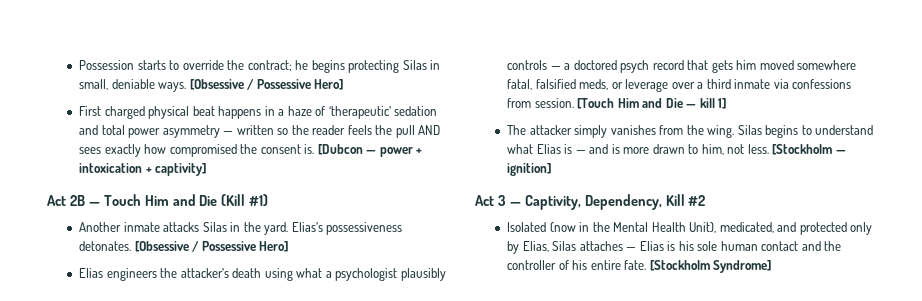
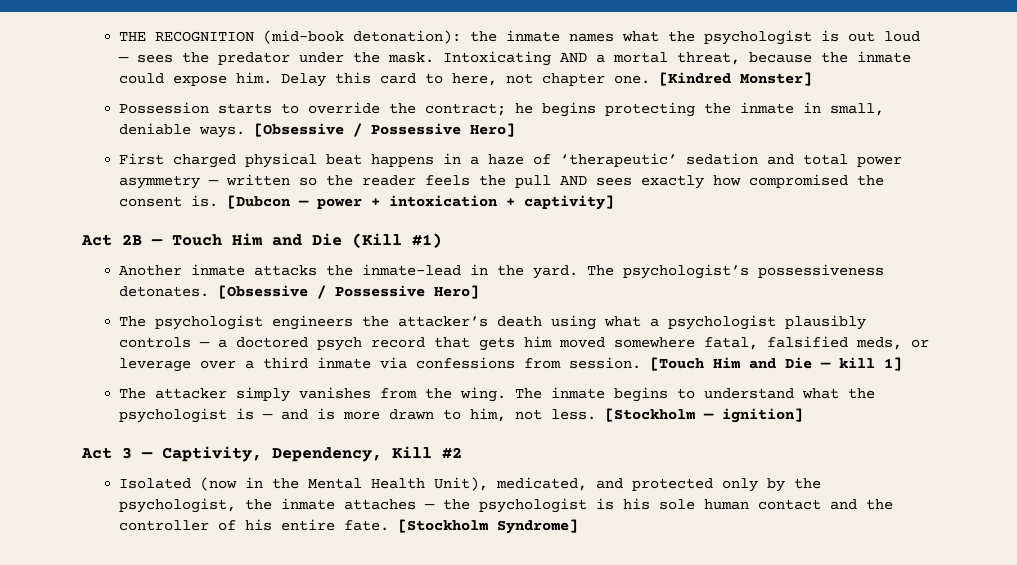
+ THE RECOGNITION (mid-book detonation): the inmate names what the psychologist is out loud — sees the predator under the mask. Intoxicating AND a mortal threat, because the inmate could expose him. Delay this card to here, not chapter one. [Kindred Monster]
- Possession starts to override the contract; he begins protecting Silas in small, deniable ways.
+ Possession starts to override the contract; he begins protecting the inmate in small, deniable ways.
- Another inmate attacks Silas in the yard.
+ Another inmate attacks the inmate-lead in the yard.
- Elias’s possessiveness detonates.
+ The psychologist’s possessiveness detonates.
- Elias engineers the attacker’s death using what a psychologist plausibly controls — a doctored psych record that gets him moved somewhere fatal, falsified meds, or leverage over a third inmate via confessions from session.
+ The psychologist engineers the attacker’s death using what a psychologist plausibly controls — a doctored psych record that gets him moved somewhere fatal, falsified meds, or leverage over a third inmate via confessions from session.
- Silas begins to understand what Elias is — and is more drawn to him, not less.
+ The inmate begins to understand what the psychologist is — and is more drawn to him, not less.
- Isolated (now in the Mental Health Unit), medicated, and protected only by Elias, Silas attaches — Elias is his sole human contact and the controller of his entire fate.
+ Isolated (now in the Mental Health Unit), medicated, and protected only by the psychologist, the inmate attaches — the psychologist is his sole human contact and the controller of his entire fate.

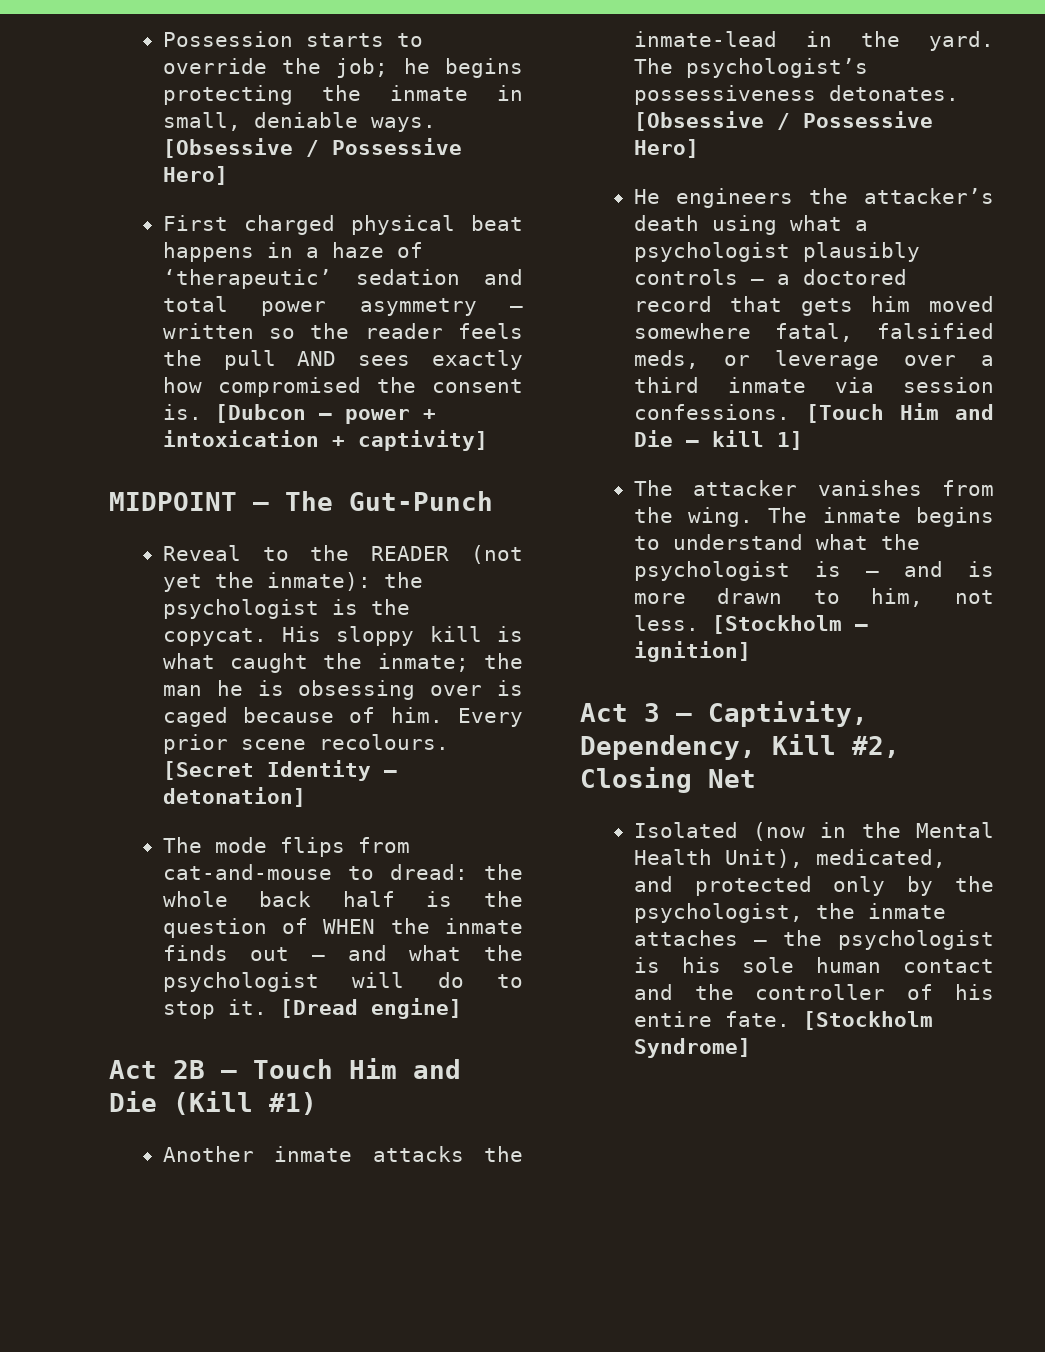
- THE RECOGNITION (mid-book detonation): the inmate names what the psychologist is out loud — sees the predator under the mask. Intoxicating AND a mortal threat, because the inmate could expose him. Delay this card to here, not chapter one. [Kindred Monster]
- Possession starts to override the contract; he begins protecting the inmate in small, deniable ways.
+ Possession starts to override the job; he begins protecting the inmate in small, deniable ways.
+ MIDPOINT — The Gut-Punch
+ Reveal to the READER (not yet the inmate): the psychologist is the copycat. His sloppy kill is what caught the inmate; the man he is obsessing over is caged because of him. Every prior scene recolours. [Secret Identity — detonation]
+ The mode flips from cat-and-mouse to dread: the whole back half is the question of WHEN the inmate finds out — and what the psychologist will do to stop it. [Dread engine]
- The psychologist engineers the attacker’s death using what a psychologist plausibly controls — a doctored psych record that gets him moved somewhere fatal, falsified meds, or leverage over a third inmate via confessions from session.
+ He engineers the attacker’s death using what a psychologist plausibly controls — a doctored record that gets him moved somewhere fatal, falsified meds, or leverage over a third inmate via session confessions.
- The attacker simply vanishes from the wing.
+ The attacker vanishes from the wing.
- Act 3 — Captivity, Dependency, Kill #2
+ Act 3 — Captivity, Dependency, Kill #2, Closing Net

